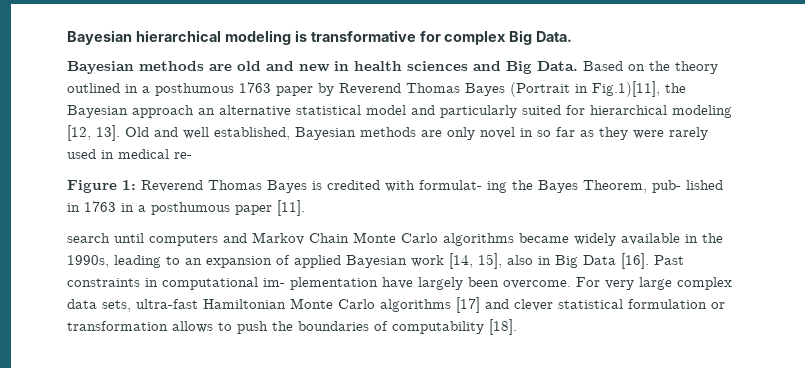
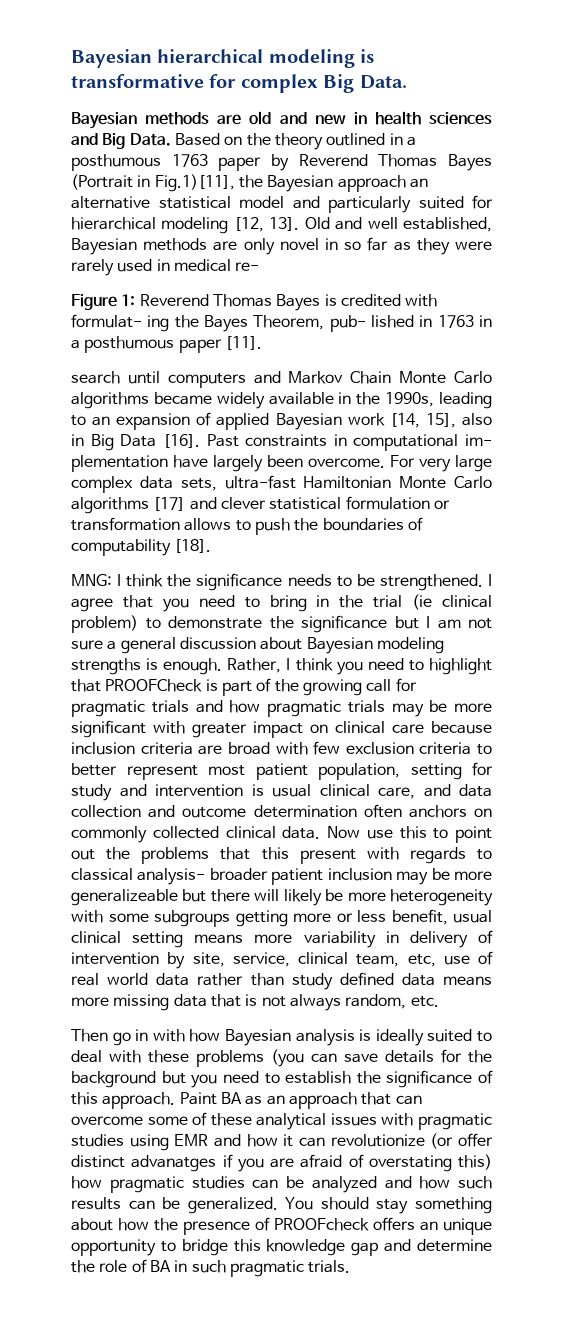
+ MNG: I think the significance needs to be strengthened. I agree that you need to bring in the trial (ie clinical problem) to demonstrate the significance but I am not sure a general discussion about Bayesian modeling strengths is enough. Rather, I think you need to highlight that PROOFCheck is part of the growing call for pragmatic trials and how pragmatic trials may be more significant with greater impact on clinical care because inclusion criteria are broad with few exclusion criteria to better represent most patient population, setting for study and intervention is usual clinical care, and data collection and outcome determination often anchors on commonly collected clinical data. Now use this to point out the problems that this present with regards to classical analysis- broader patient inclusion may be more generalizeable but there will likely be more heterogeneity with some subgroups getting more or less benefit, usual clinical setting means more variability in delivery of intervention by site, service, clinical team, etc, use of real world data rather than study defined data means more missing data that is not always random, etc.
+ Then go in with how Bayesian analysis is ideally suited to deal with these problems (you can save details for the background but you need to establish the significance of this approach. Paint BA as an approach that can overcome some of these analytical issues with pragmatic studies using EMR and how it can revolutionize (or offer distinct advanatges if you are afraid of overstating this) how pragmatic studies can be analyzed and how such results can be generalized. You should stay something about how the presence of PROOFcheck offers an unique opportunity to bridge this knowledge gap and determine the role of BA in such pragmatic trials.

